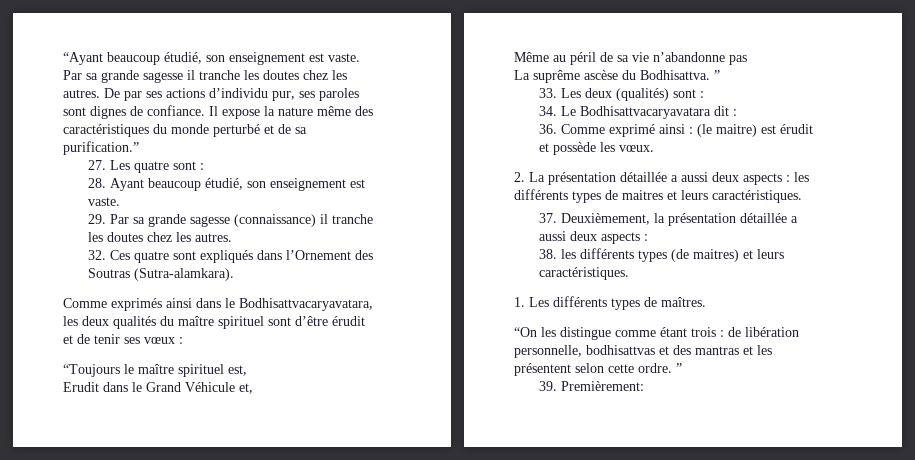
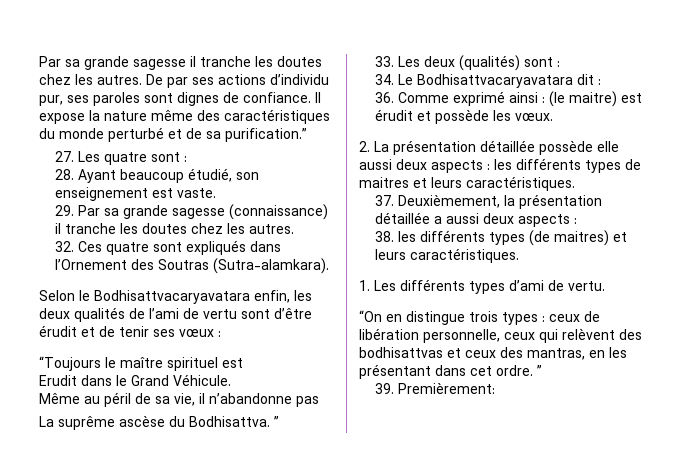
- “Ayant beaucoup étudié, son enseignement est vaste.
- Comme exprimés ainsi dans le Bodhisattvacaryavatara, les deux qualités du maître spirituel sont d’être érudit et de tenir ses vœux :
+ Selon le Bodhisattvacaryavatara enfin, les deux qualités de l’ami de vertu sont d’être érudit et de tenir ses vœux :
- “Toujours le maître spirituel est,
+ “Toujours le maître spirituel est
- Erudit dans le Grand Véhicule et,
+ Erudit dans le Grand Véhicule.
- Même au péril de sa vie n’abandonne pas
+ Même au péril de sa vie, il n’abandonne pas
- 2. La présentation détaillée a aussi deux aspects : les différents types de maitres et leurs caractéristiques.
+ 2. La présentation détaillée possède elle aussi deux aspects : les différents types de maitres et leurs caractéristiques.
- 1. Les différents types de maîtres.
- “On les distingue comme étant trois : de libération personnelle, bodhisattvas et des mantras et les présentent selon cette ordre. ”
+ 1. Les différents types d’ami de vertu.
+ “On en distingue trois types : ceux de libération personnelle, ceux qui relèvent des bodhisattvas et ceux des mantras, en les présentant dans cet ordre. ”

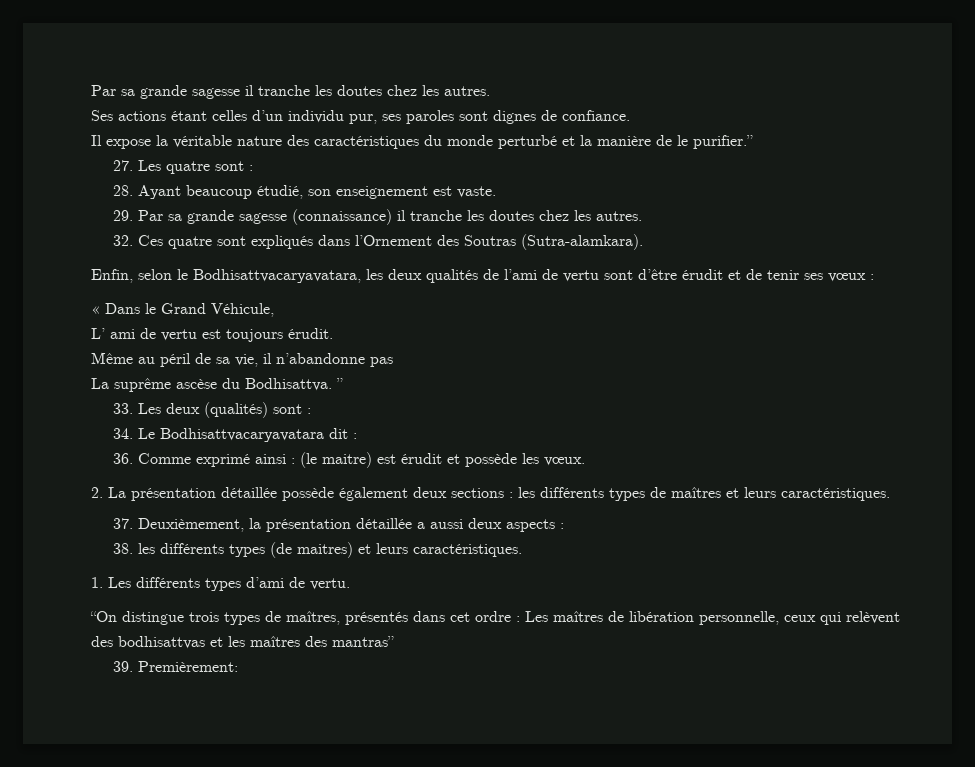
- Par sa grande sagesse il tranche les doutes chez les autres. De par ses actions d’individu pur, ses paroles sont dignes de confiance. Il expose la nature même des caractéristiques du monde perturbé et de sa purification.”
+ Par sa grande sagesse il tranche les doutes chez les autres.
+ Ses actions étant celles d’un individu pur, ses paroles sont dignes de confiance.
+ Il expose la véritable nature des caractéristiques du monde perturbé et la manière de le purifier.”
- Selon le Bodhisattvacaryavatara enfin, les deux qualités de l’ami de vertu sont d’être érudit et de tenir ses vœux :
+ Enfin, selon le Bodhisattvacaryavatara, les deux qualités de l’ami de vertu sont d’être érudit et de tenir ses vœux :
- “Toujours le maître spirituel est
- Erudit dans le Grand Véhicule.
+ « Dans le Grand Véhicule,
+ L’ ami de vertu est toujours érudit.
- 2. La présentation détaillée possède elle aussi deux aspects : les différents types de maitres et leurs caractéristiques.
+ 2. La présentation détaillée possède également deux sections : les différents types de maîtres et leurs caractéristiques.
- “On en distingue trois types : ceux de libération personnelle, ceux qui relèvent des bodhisattvas et ceux des mantras, en les présentant dans cet ordre. ”
+ “On distingue trois types de maîtres, présentés dans cet ordre : Les maîtres de libération personnelle, ceux qui relèvent des bodhisattvas et les maîtres des mantras”

